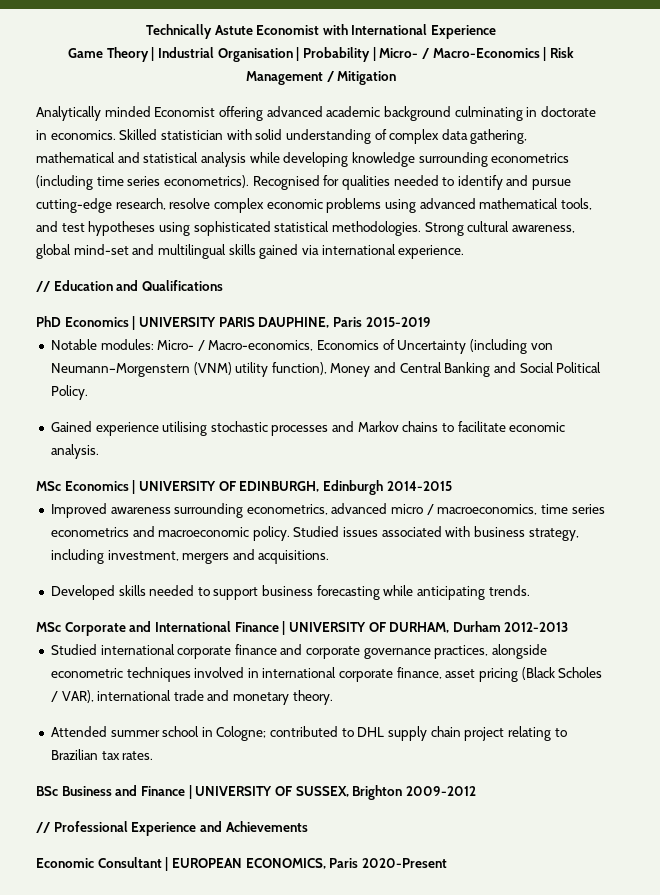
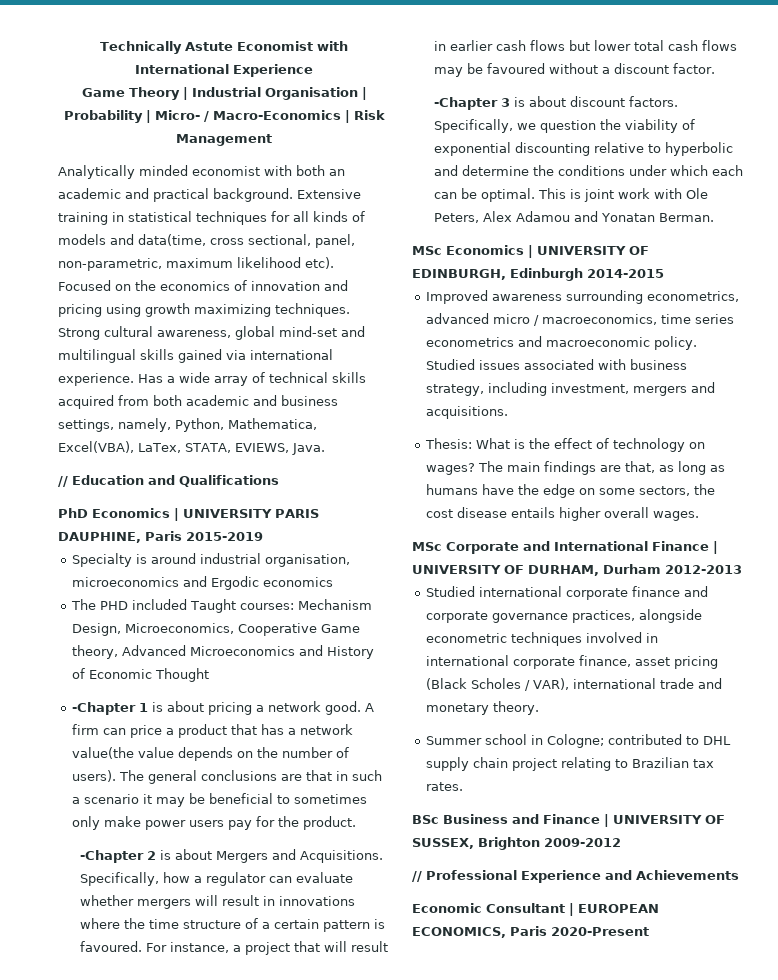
- Game Theory | Industrial Organisation | Probability | Micro- / Macro-Economics | Risk Management / Mitigation
+ Game Theory | Industrial Organisation | Probability | Micro- / Macro-Economics | Risk Management
- Analytically minded Economist offering advanced academic background culminating in doctorate in economics. Skilled statistician with solid understanding of complex data gathering, mathematical and statistical analysis while developing knowledge surrounding econometrics (including time series econometrics). Recognised for qualities needed to identify and pursue cutting-edge research, resolve complex economic problems using advanced mathematical tools, and test hypotheses using sophisticated statistical methodologies.
+ Analytically minded economist with both an academic and practical background. Extensive training in statistical techniques for all kinds of models and data(time, cross sectional, panel, non-parametric, maximum likelihood etc). Focused on the economics of innovation and pricing using growth maximizing techniques.
+ Has a wide array of technical skills acquired from both academic and business settings, namely, Python, Mathematica, Excel(VBA), LaTex, STATA, EVIEWS, Java.
- Notable modules: Micro- / Macro-economics, Economics of Uncertainty (including von Neumann–Morgenstern (VNM) utility function), Money and Central Banking and Social Political Policy.
- Gained experience utilising stochastic processes and Markov chains to facilitate economic analysis.
+ Specialty is around industrial organisation, microeconomics and Ergodic economics
+ The PHD included Taught courses: Mechanism Design, Microeconomics, Cooperative Game theory, Advanced Microeconomics and History of Economic Thought
+ -Chapter 1 is about pricing a network good. A firm can price a product that has a network value(the value depends on the number of users). The general conclusions are that in such a scenario it may be beneficial to sometimes only make power users pay for the product.
+ -Chapter 2 is about Mergers and Acquisitions. Specifically, how a regulator can evaluate whether mergers will result in innovations where the time structure of a certain pattern is favoured. For instance, a project that will result in earlier cash flows but lower total cash flows may be favoured without a discount factor.
+ -Chapter 3 is about discount factors. Specifically, we question the viability of exponential discounting relative to hyperbolic and determine the conditions under which each can be optimal. This is joint work with Ole Peters, Alex Adamou and Yonatan Berman.
- Developed skills needed to support business forecasting while anticipating trends.
+ Thesis: What is the effect of technology on wages? The main findings are that, as long as humans have the edge on some sectors, the cost disease entails higher overall wages.
- Attended summer school in Cologne; contributed to DHL supply chain project relating to Brazilian tax rates.
+ Summer school in Cologne; contributed to DHL supply chain project relating to Brazilian tax rates.

